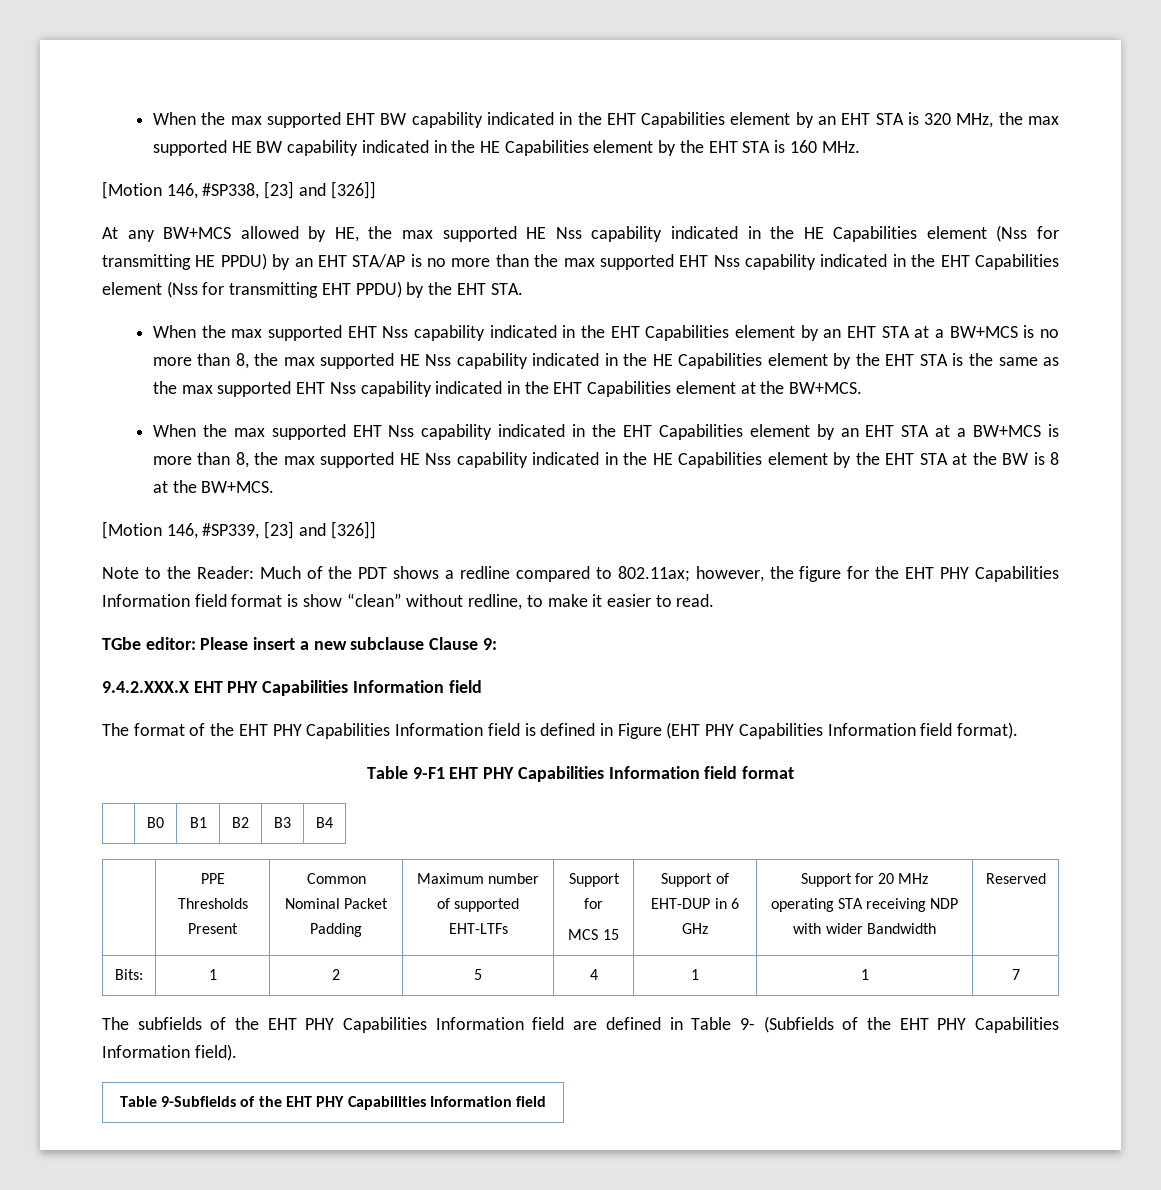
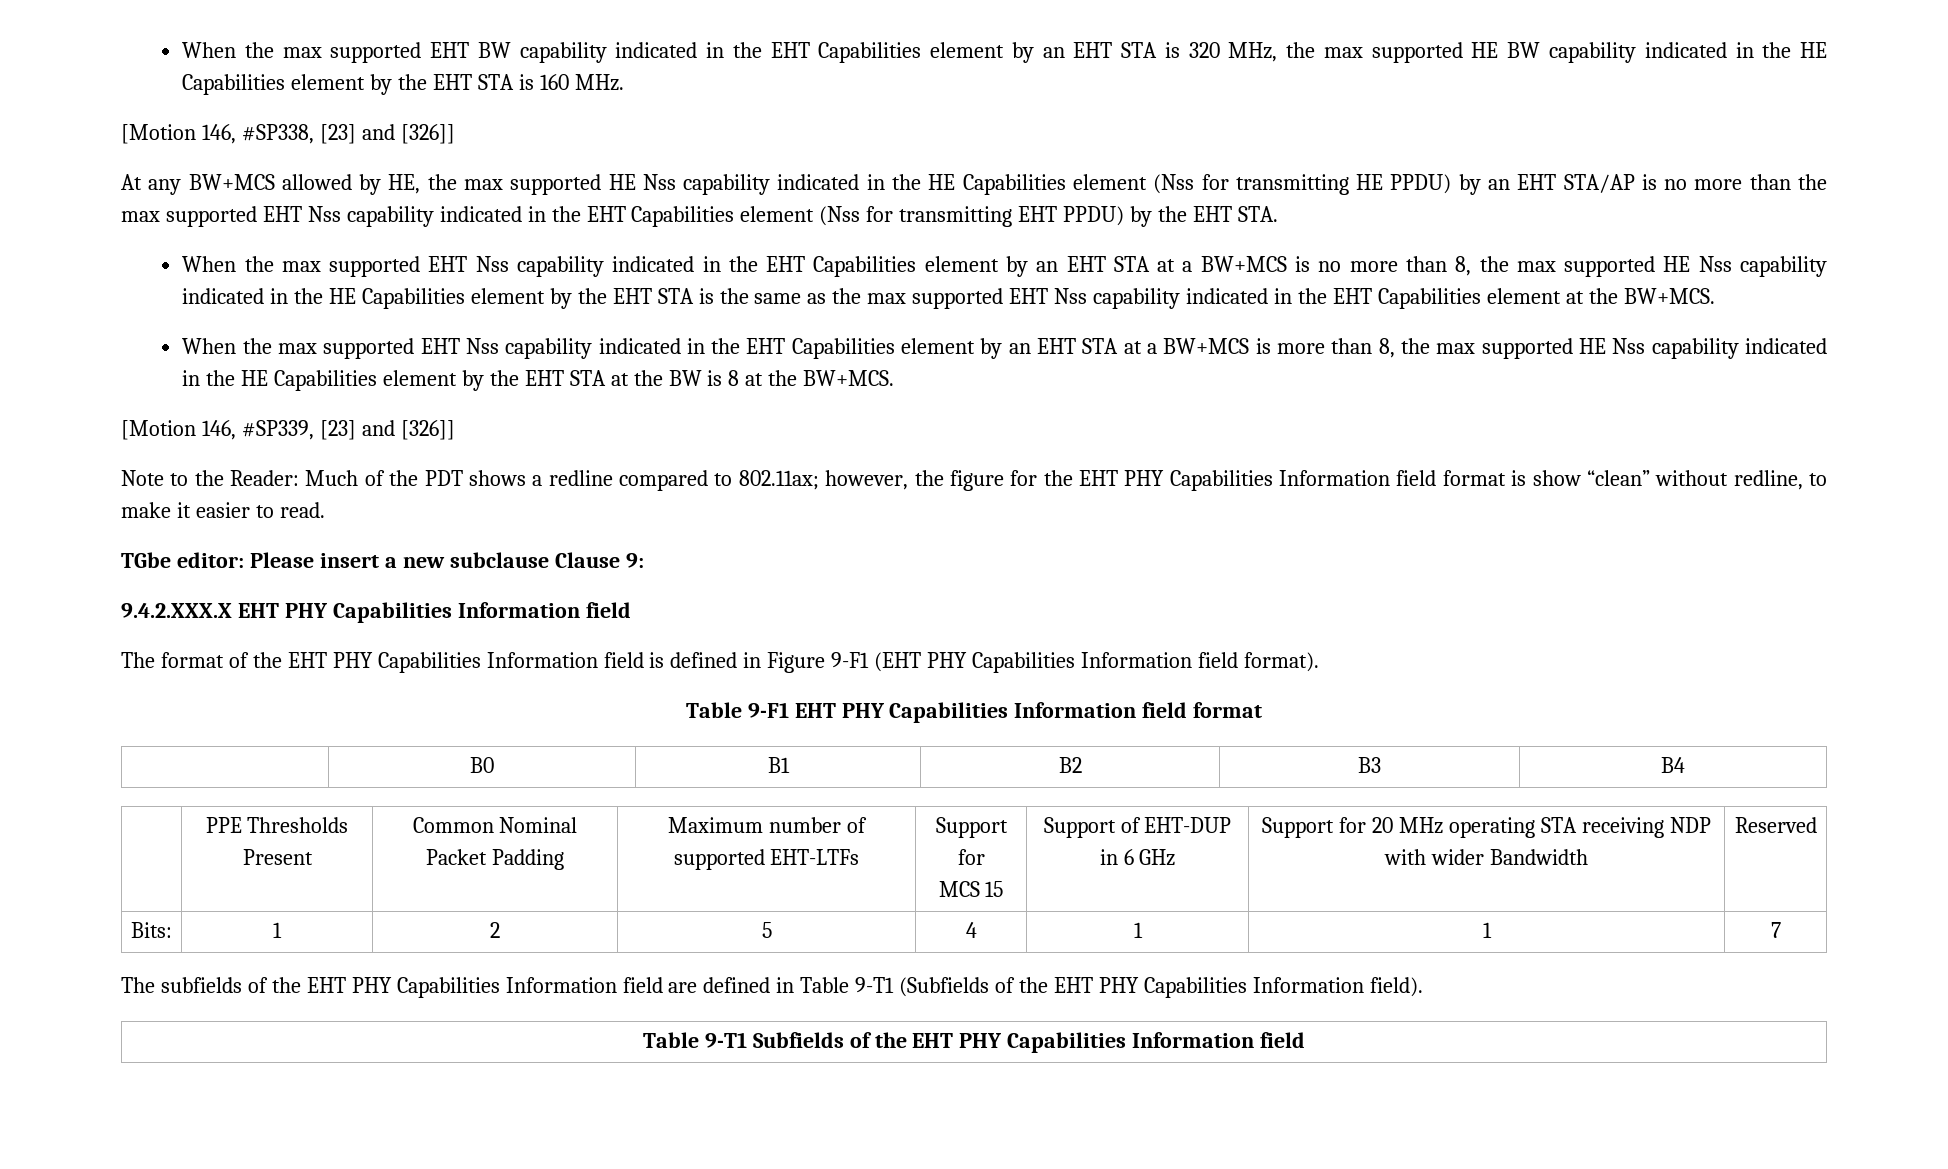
- The format of the EHT PHY Capabilities Information field is defined in Figure (EHT PHY Capabilities Information field format).
+ The format of the EHT PHY Capabilities Information field is defined in Figure 9-F1 (EHT PHY Capabilities Information field format).
- The subfields of the EHT PHY Capabilities Information field are defined in Table 9- (Subfields of the EHT PHY Capabilities Information field).
+ The subfields of the EHT PHY Capabilities Information field are defined in Table 9-T1 (Subfields of the EHT PHY Capabilities Information field).
- Table 9-Subfields of the EHT PHY Capabilities Information field
+ Table 9-T1 Subfields of the EHT PHY Capabilities Information field

